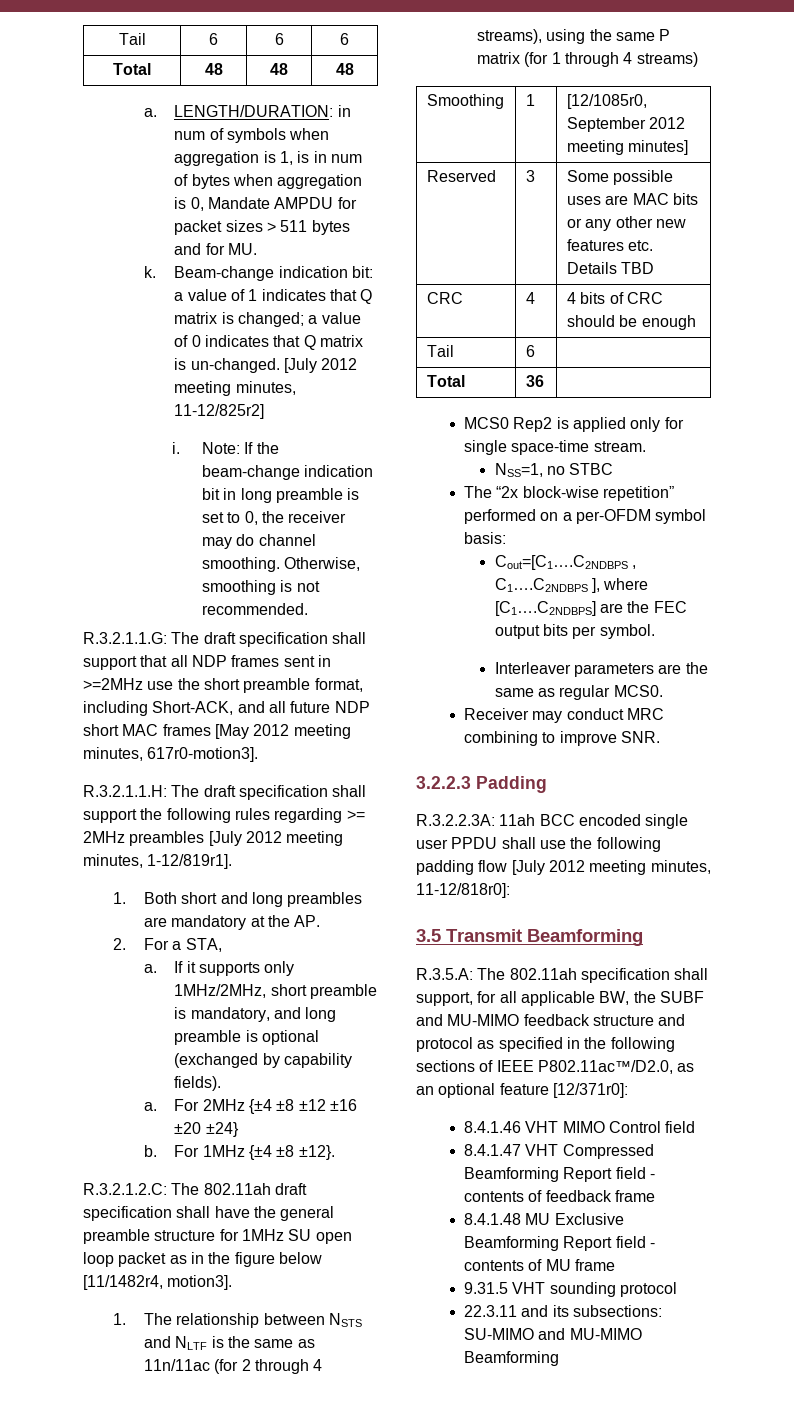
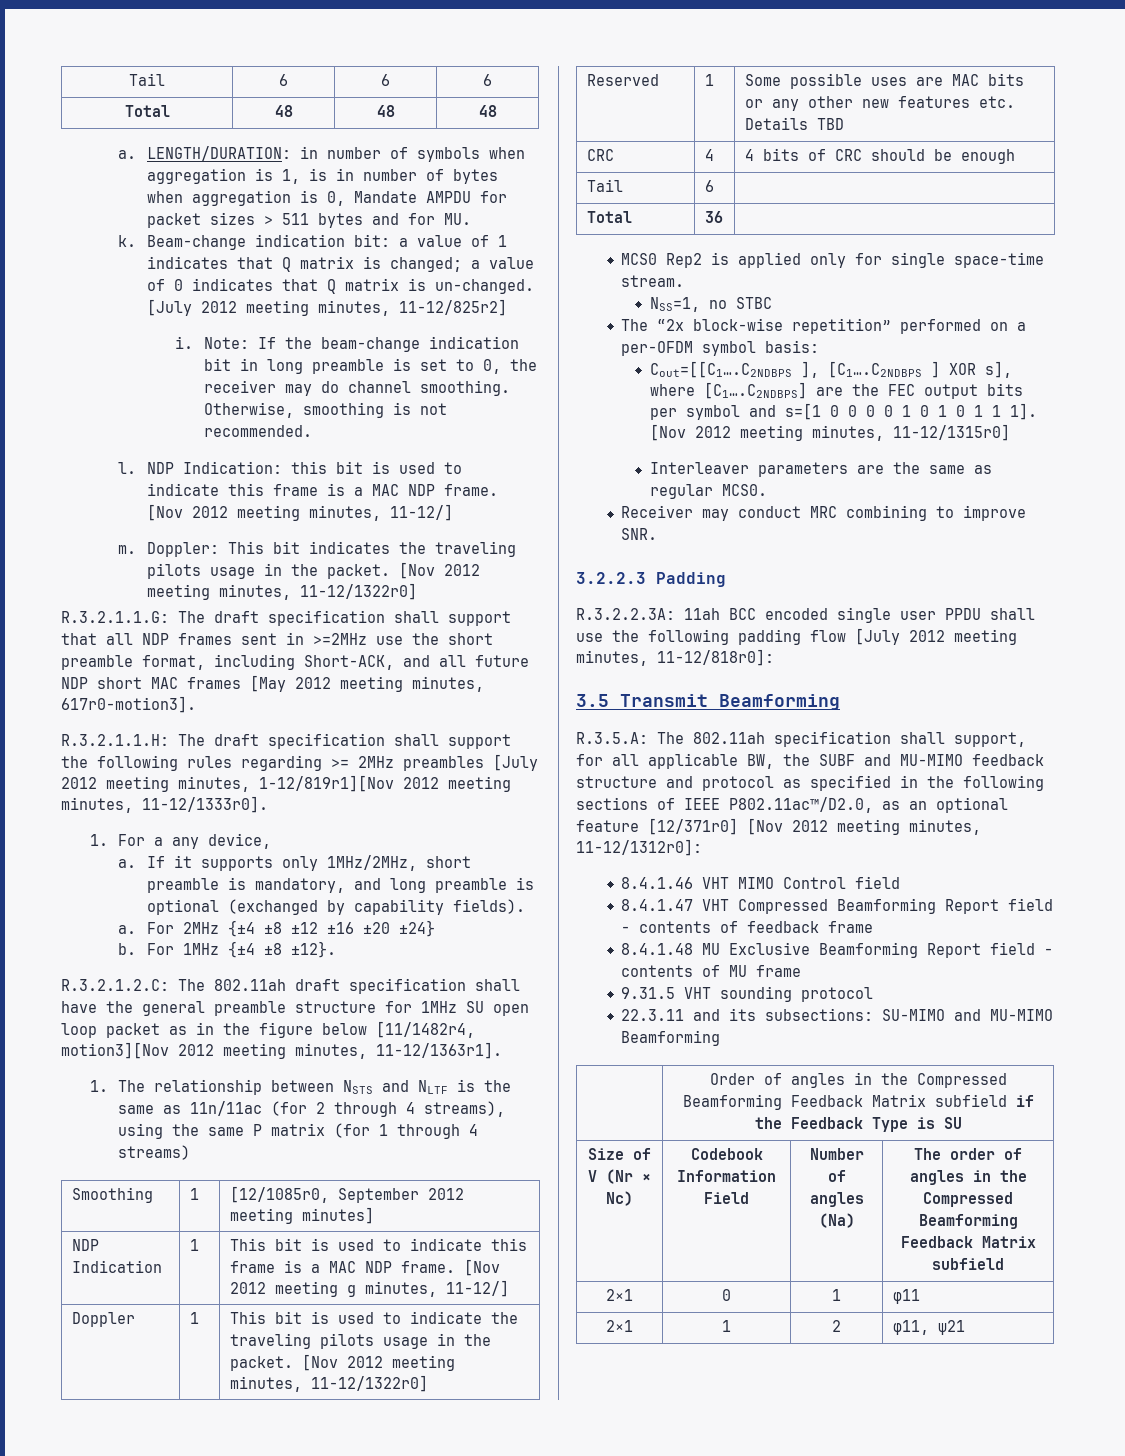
- LENGTH/DURATION: in num of symbols when aggregation is 1, is in num of bytes when aggregation is 0, Mandate AMPDU for packet sizes > 511 bytes and for MU.
+ LENGTH/DURATION: in number of symbols when aggregation is 1, is in number of bytes when aggregation is 0, Mandate AMPDU for packet sizes > 511 bytes and for MU.
+ l. NDP Indication: this bit is used to indicate this frame is a MAC NDP frame. [Nov 2012 meeting minutes, 11-12/]
+ m. Doppler: This bit indicates the traveling pilots usage in the packet. [Nov 2012 meeting minutes, 11-12/1322r0]
- R.3.2.1.1.H: The draft specification shall support the following rules regarding >= 2MHz preambles [July 2012 meeting minutes, 1-12/819r1].
- 1. Both short and long preambles are mandatory at the AP.
- 2. For a STA,
+ R.3.2.1.1.H: The draft specification shall support the following rules regarding >= 2MHz preambles [July 2012 meeting minutes, 1-12/819r1][Nov 2012 meeting minutes, 11-12/1333r0].
+ 1. For a any device,
- R.3.2.1.2.C: The 802.11ah draft specification shall have the general preamble structure for 1MHz SU open loop packet as in the figure below [11/1482r4, motion3].
+ R.3.2.1.2.C: The 802.11ah draft specification shall have the general preamble structure for 1MHz SU open loop packet as in the figure below [11/1482r4, motion3][Nov 2012 meeting minutes, 11-12/1363r1].
+ NDP Indication | 1 | This bit is used to indicate this frame is a MAC NDP frame. [Nov 2012 meeting g minutes, 11-12/]
+ Doppler | 1 | This bit is used to indicate the traveling pilots usage in the packet. [Nov 2012 meeting minutes, 11-12/1322r0]
- Reserved | 3 | Some possible uses are MAC bits or any other new features etc. Details TBD
+ Reserved | 1 | Some possible uses are MAC bits or any other new features etc. Details TBD
- Cout=[C1….C2NDBPS , C1….C2NDBPS ], where [C1….C2NDBPS] are the FEC output bits per symbol.
+ Cout=[[C1….C2NDBPS ], [C1….C2NDBPS ] XOR s], where [C1….C2NDBPS] are the FEC output bits per symbol and s=[1 0 0 0 0 1 0 1 0 1 1 1]. [Nov 2012 meeting minutes, 11-12/1315r0]
- R.3.5.A: The 802.11ah specification shall support, for all applicable BW, the SUBF and MU-MIMO feedback structure and protocol as specified in the following sections of IEEE P802.11ac™/D2.0, as an optional feature [12/371r0]:
+ R.3.5.A: The 802.11ah specification shall support, for all applicable BW, the SUBF and MU-MIMO feedback structure and protocol as specified in the following sections of IEEE P802.11ac™/D2.0, as an optional feature [12/371r0] [Nov 2012 meeting minutes, 11-12/1312r0]:
+ | Order of angles in the Compressed Beamforming Feedback Matrix subfield if the Feedback Type is SU
+ Size of V (Nr × Nc) | Codebook Information Field | Number of angles (Na) | The order of angles in the Compressed Beamforming Feedback Matrix subfield
+ 2×1 | 0 | 1 | φ11
+ 2×1 | 1 | 2 | φ11, ψ21

